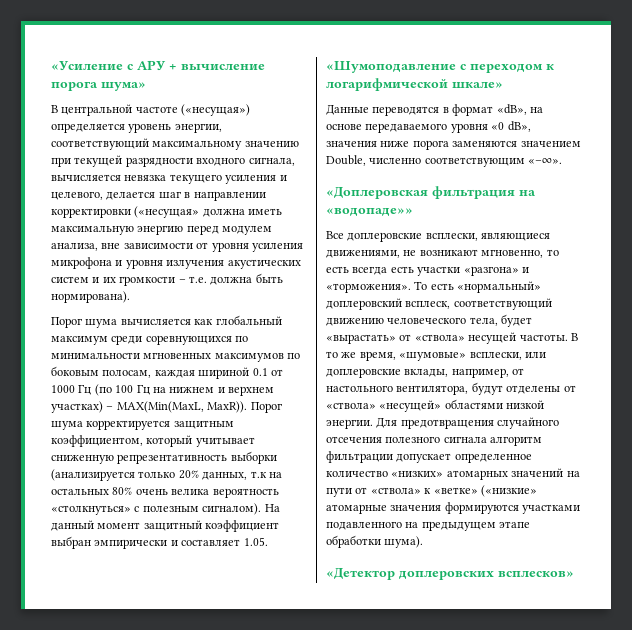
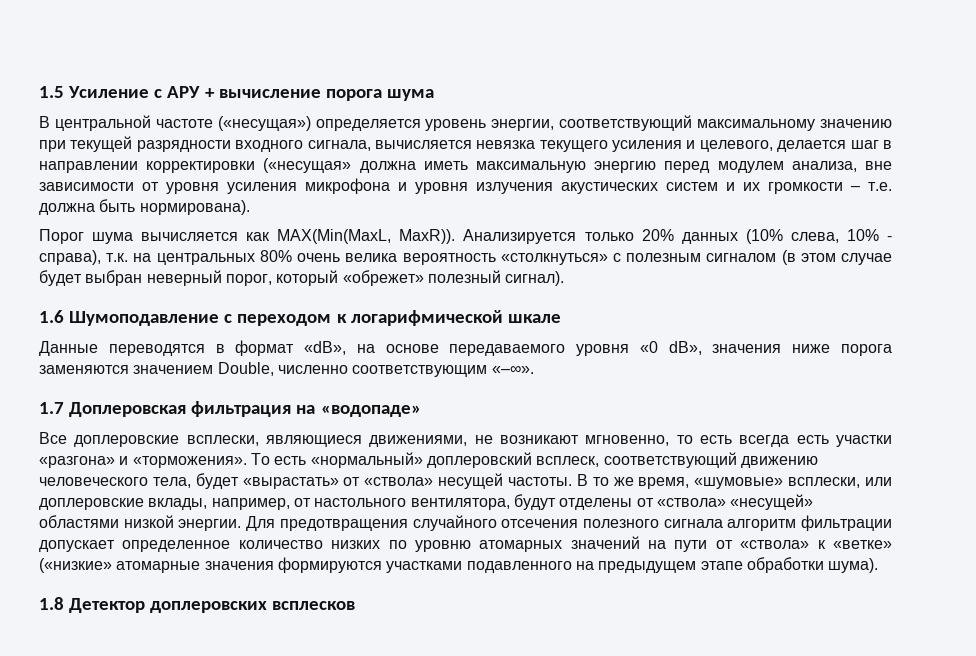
- «Усиление с АРУ + вычисление порога шума»
+ 1.5 Усиление с АРУ + вычисление порога шума
- Порог шума вычисляется как глобальный максимум среди соревнующихся по минимальности мгновенных максимумов по боковым полосам, каждая шириной 0.1 от 1000 Гц (по 100 Гц на нижнем и верхнем участках) – MAX(Min(MaxL, MaxR)). Порог шума корректируется защитным коэффициентом, который учитывает сниженную репрезентативность выборки (анализируется только 20% данных, т.к на остальных 80% очень велика вероятность «столкнуться» с полезным сигналом). На данный момент защитный коэффициент выбран эмпирически и составляет 1.05.
- «Шумоподавление с переходом к логарифмической шкале»
+ Порог шума вычисляется как MAX(Min(MaxL, MaxR)). Анализируется только 20% данных (10% слева, 10% - справа), т.к. на центральных 80% очень велика вероятность «столкнуться» с полезным сигналом (в этом случае будет выбран неверный порог, который «обрежет» полезный сигнал).
+ 1.6 Шумоподавление с переходом к логарифмической шкале
- «Доплеровская фильтрация на «водопаде»»
+ 1.7 Доплеровская фильтрация на «водопаде»
- Для предотвращения случайного отсечения полезного сигнала алгоритм фильтрации допускает определенное количество «низких» атомарных значений на пути от «ствола» к «ветке» («низкие» атомарные значения формируются участками подавленного на предыдущем этапе обработки шума).
+ Для предотвращения случайного отсечения полезного сигнала алгоритм фильтрации допускает определенное количество низких по уровню атомарных значений на пути от «ствола» к «ветке» («низкие» атомарные значения формируются участками подавленного на предыдущем этапе обработки шума).
- «Детектор доплеровских всплесков»
+ 1.8 Детектор доплеровских всплесков

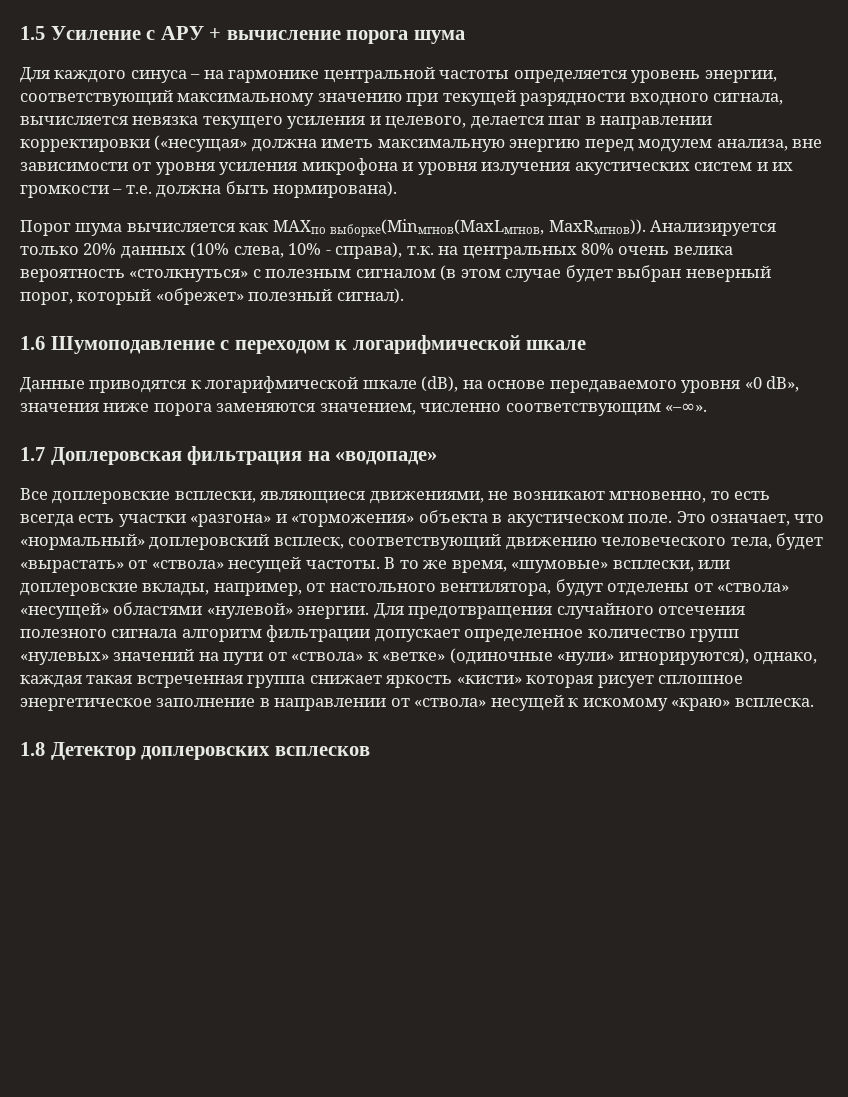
- В центральной частоте («несущая») определяется уровень энергии, соответствующий максимальному значению при текущей разрядности входного сигнала, вычисляется невязка текущего усиления и целевого, делается шаг в направлении корректировки («несущая» должна иметь максимальную энергию перед модулем анализа, вне зависимости от уровня усиления микрофона и уровня излучения акустических систем и их громкости – т.е. должна быть нормирована).
+ Для каждого синуса – на гармонике центральной частоты определяется уровень энергии, соответствующий максимальному значению при текущей разрядности входного сигнала, вычисляется невязка текущего усиления и целевого, делается шаг в направлении корректировки («несущая» должна иметь максимальную энергию перед модулем анализа, вне зависимости от уровня усиления микрофона и уровня излучения акустических систем и их громкости – т.е. должна быть нормирована).
- Порог шума вычисляется как MAX(Min(MaxL, MaxR)).
+ Порог шума вычисляется как MAXпо выборке(Minмгнов(MaxLмгнов, MaxRмгнов)).
- Данные переводятся в формат «dB», на основе передаваемого уровня «0 dB», значения ниже порога заменяются значением Double, численно соответствующим «–∞».
+ Данные приводятся к логарифмической шкале (dB), на основе передаваемого уровня «0 dB», значения ниже порога заменяются значением, численно соответствующим «–∞».
- Все доплеровские всплески, являющиеся движениями, не возникают мгновенно, то есть всегда есть участки «разгона» и «торможения». То есть «нормальный» доплеровский всплеск, соответствующий движению человеческого тела, будет «вырастать» от «ствола» несущей частоты.
+ Все доплеровские всплески, являющиеся движениями, не возникают мгновенно, то есть всегда есть участки «разгона» и «торможения» объекта в акустическом поле. Это означает, что «нормальный» доплеровский всплеск, соответствующий движению человеческого тела, будет «вырастать» от «ствола» несущей частоты.
- В то же время, «шумовые» всплески, или доплеровские вклады, например, от настольного вентилятора, будут отделены от «ствола» «несущей» областями низкой энергии.
+ В то же время, «шумовые» всплески, или доплеровские вклады, например, от настольного вентилятора, будут отделены от «ствола» «несущей» областями «нулевой» энергии.
- Для предотвращения случайного отсечения полезного сигнала алгоритм фильтрации допускает определенное количество низких по уровню атомарных значений на пути от «ствола» к «ветке» («низкие» атомарные значения формируются участками подавленного на предыдущем этапе обработки шума).
+ Для предотвращения случайного отсечения полезного сигнала алгоритм фильтрации допускает определенное количество групп «нулевых» значений на пути от «ствола» к «ветке» (одиночные «нули» игнорируются), однако, каждая такая встреченная группа снижает яркость «кисти» которая рисует сплошное энергетическое заполнение в направлении от «ствола» несущей к искомому «краю» всплеска.

